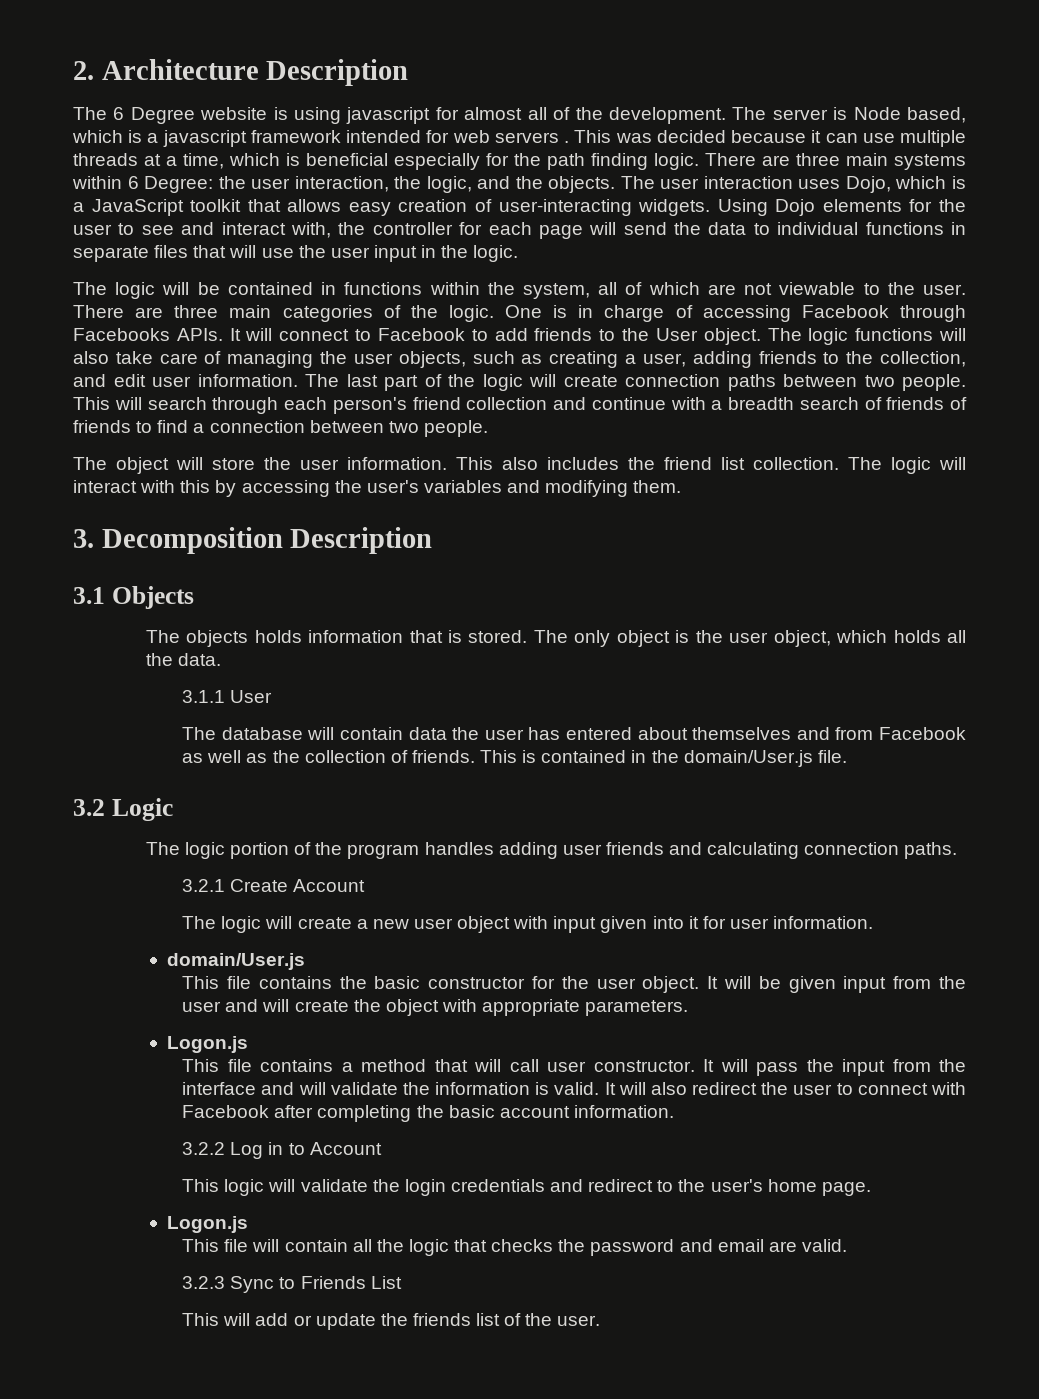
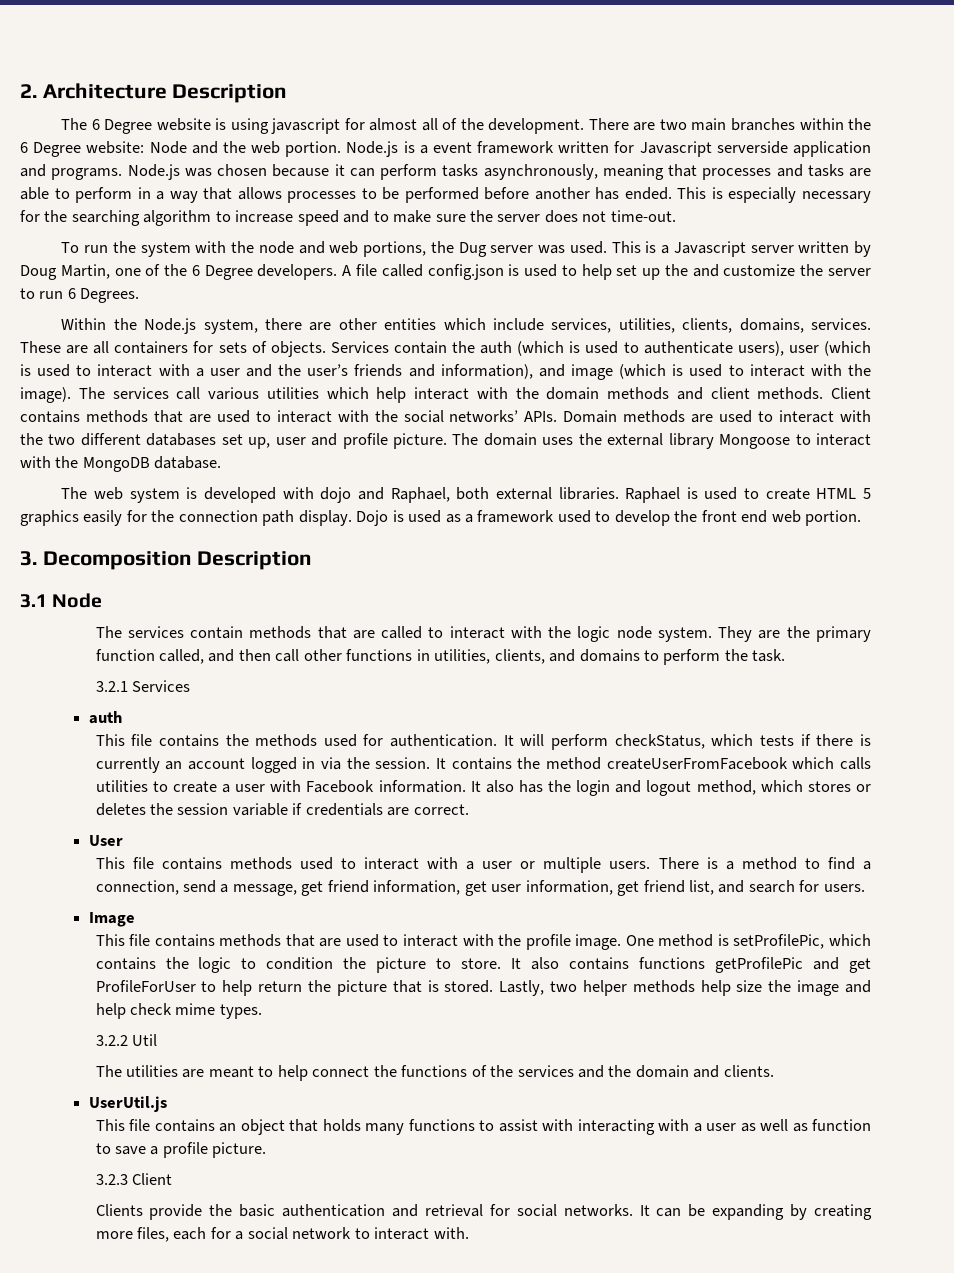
- The server is Node based, which is a javascript framework intended for web servers . This was decided because it can use multiple threads at a time, which is beneficial especially for the path finding logic. There are three main systems within 6 Degree: the user interaction, the logic, and the objects. The user interaction uses Dojo, which is a JavaScript toolkit that allows easy creation of user-interacting widgets. Using Dojo elements for the user to see and interact with, the controller for each page will send the data to individual functions in separate files that will use the user input in the logic.
- The logic will be contained in functions within the system, all of which are not viewable to the user. There are three main categories of the logic. One is in charge of accessing Facebook through Facebooks APIs. It will connect to Facebook to add friends to the User object. The logic functions will also take care of managing the user objects, such as creating a user, adding friends to the collection, and edit user information. The last part of the logic will create connection paths between two people. This will search through each person's friend collection and continue with a breadth search of friends of friends to find a connection between two people.
- The object will store the user information. This also includes the friend list collection. The logic will interact with this by accessing the user's variables and modifying them.
+ There are two main branches within the 6 Degree website: Node and the web portion. Node.js is a event framework written for Javascript serverside application and programs. Node.js was chosen because it can perform tasks asynchronously, meaning that processes and tasks are able to perform in a way that allows processes to be performed before another has ended. This is especially necessary for the searching algorithm to increase speed and to make sure the server does not time-out.
+ To run the system with the node and web portions, the Dug server was used. This is a Javascript server written by Doug Martin, one of the 6 Degree developers. A file called config.json is used to help set up the and customize the server to run 6 Degrees.
+ Within the Node.js system, there are other entities which include services, utilities, clients, domains, services. These are all containers for sets of objects. Services contain the auth (which is used to authenticate users), user (which is used to interact with a user and the user’s friends and information), and image (which is used to interact with the image). The services call various utilities which help interact with the domain methods and client methods. Client contains methods that are used to interact with the social networks’ APIs. Domain methods are used to interact with the two different databases set up, user and profile picture. The domain uses the external library Mongoose to interact with the MongoDB database.
+ The web system is developed with dojo and Raphael, both external libraries. Raphael is used to create HTML 5 graphics easily for the connection path display. Dojo is used as a framework used to develop the front end web portion.
- 3.1 Objects
- The objects holds information that is stored. The only object is the user object, which holds all the data.
- 3.1.1 User
- The database will contain data the user has entered about themselves and from Facebook as well as the collection of friends. This is contained in the domain/User.js file.
- 3.2 Logic
- The logic portion of the program handles adding user friends and calculating connection paths.
- 3.2.1 Create Account
- The logic will create a new user object with input given into it for user information.
- domain/User.js
- This file contains the basic constructor for the user object. It will be given input from the user and will create the object with appropriate parameters.
- Logon.js
- This file contains a method that will call user constructor. It will pass the input from the interface and will validate the information is valid. It will also redirect the user to connect with Facebook after completing the basic account information.
- 3.2.2 Log in to Account
- This logic will validate the login credentials and redirect to the user's home page.
- Logon.js
- This file will contain all the logic that checks the password and email are valid.
- 3.2.3 Sync to Friends List
- This will add or update the friends list of the user.
+ 3.1 Node
+ The services contain methods that are called to interact with the logic node system. They are the primary function called, and then call other functions in utilities, clients, and domains to perform the task.
+ 3.2.1 Services
+ auth
+ This file contains the methods used for authentication. It will perform checkStatus, which tests if there is currently an account logged in via the session. It contains the method createUserFromFacebook which calls utilities to create a user with Facebook information. It also has the login and logout method, which stores or deletes the session variable if credentials are correct.
+ User
+ This file contains methods used to interact with a user or multiple users. There is a method to find a connection, send a message, get friend information, get user information, get friend list, and search for users.
+ Image
+ This file contains methods that are used to interact with the profile image. One method is setProfilePic, which contains the logic to condition the picture to store. It also contains functions getProfilePic and get ProfileForUser to help return the picture that is stored. Lastly, two helper methods help size the image and help check mime types.
+ 3.2.2 Util
+ The utilities are meant to help connect the functions of the services and the domain and clients.
+ UserUtil.js
+ This file contains an object that holds many functions to assist with interacting with a user as well as function to save a profile picture.
+ 3.2.3 Client
+ Clients provide the basic authentication and retrieval for social networks. It can be expanding by creating more files, each for a social network to interact with.

